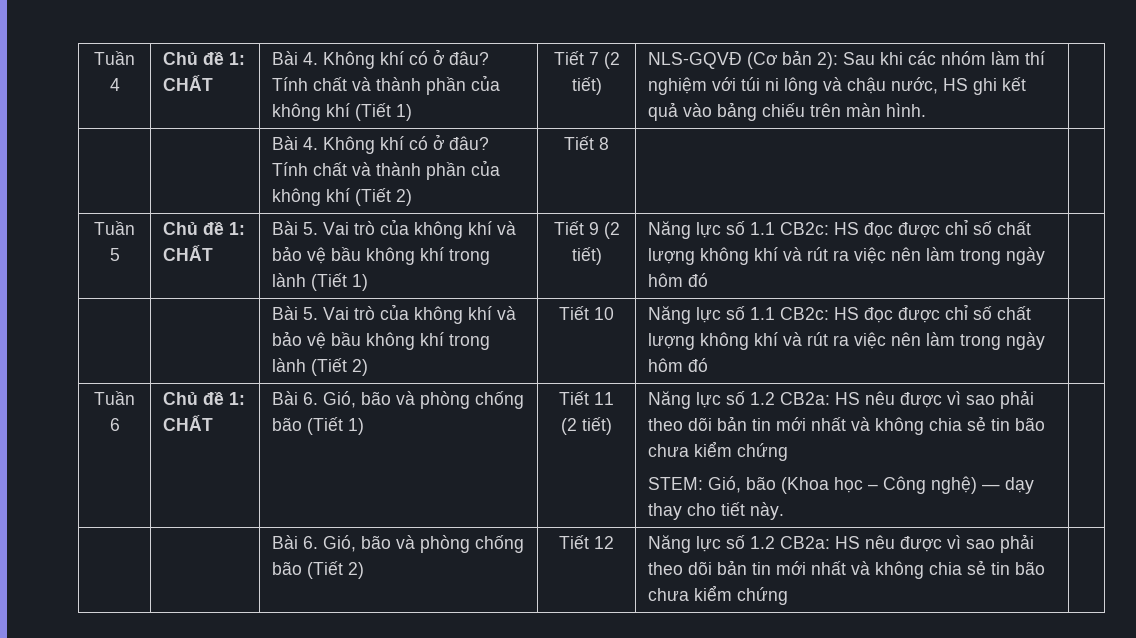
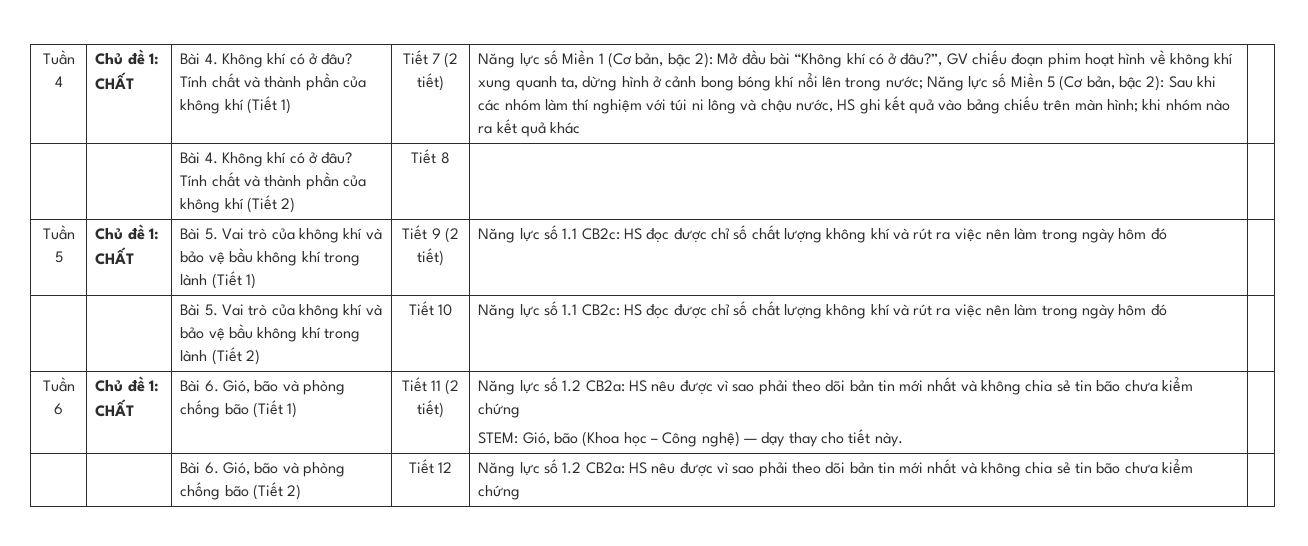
- NLS-GQVĐ (Cơ bản 2): Sau khi các nhóm làm thí nghiệm với túi ni lông và chậu nước, HS ghi kết quả vào bảng chiếu trên màn hình.
+ Năng lực số Miền 1 (Cơ bản, bậc 2): Mở đầu bài “Không khí có ở đâu?”, GV chiếu đoạn phim hoạt hình về không khí xung quanh ta, dừng hình ở cảnh bong bóng khí nổi lên trong nước; Năng lực số Miền 5 (Cơ bản, bậc 2): Sau khi các nhóm làm thí nghiệm với túi ni lông và chậu nước, HS ghi kết quả vào bảng chiếu trên màn hình; khi nhóm nào ra kết quả khác

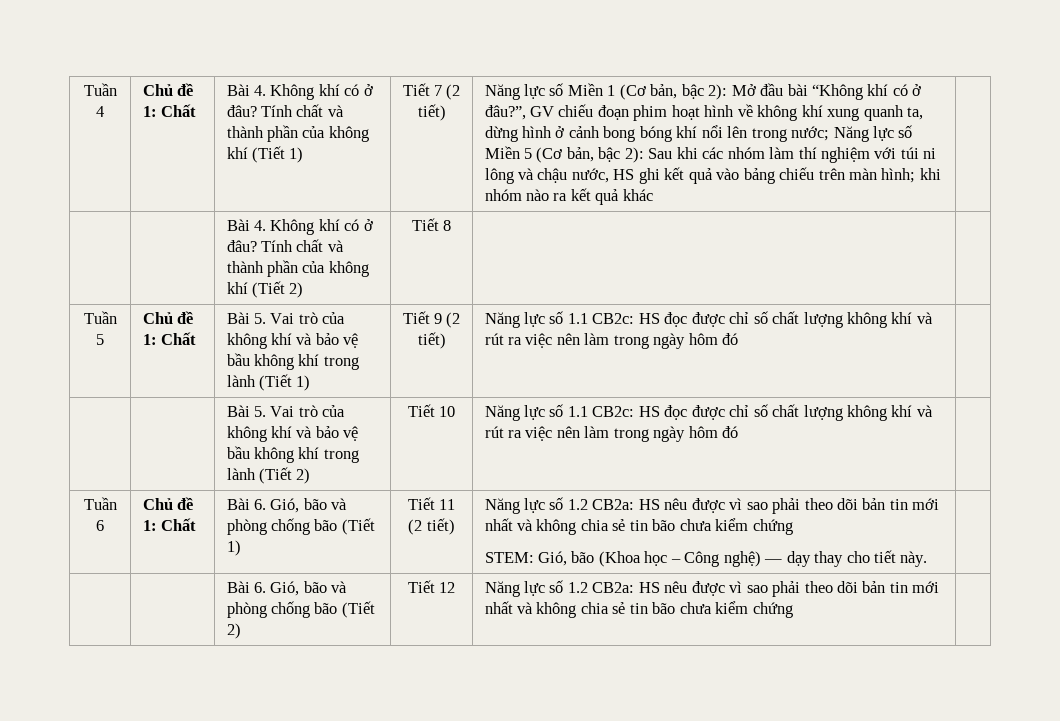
- Tuần 4 | Chủ đề 1: CHẤT
+ Tuần 4 | Chủ đề 1: Chất
- Tuần 5 | Chủ đề 1: CHẤT
+ Tuần 5 | Chủ đề 1: Chất
- Tuần 6 | Chủ đề 1: CHẤT
+ Tuần 6 | Chủ đề 1: Chất

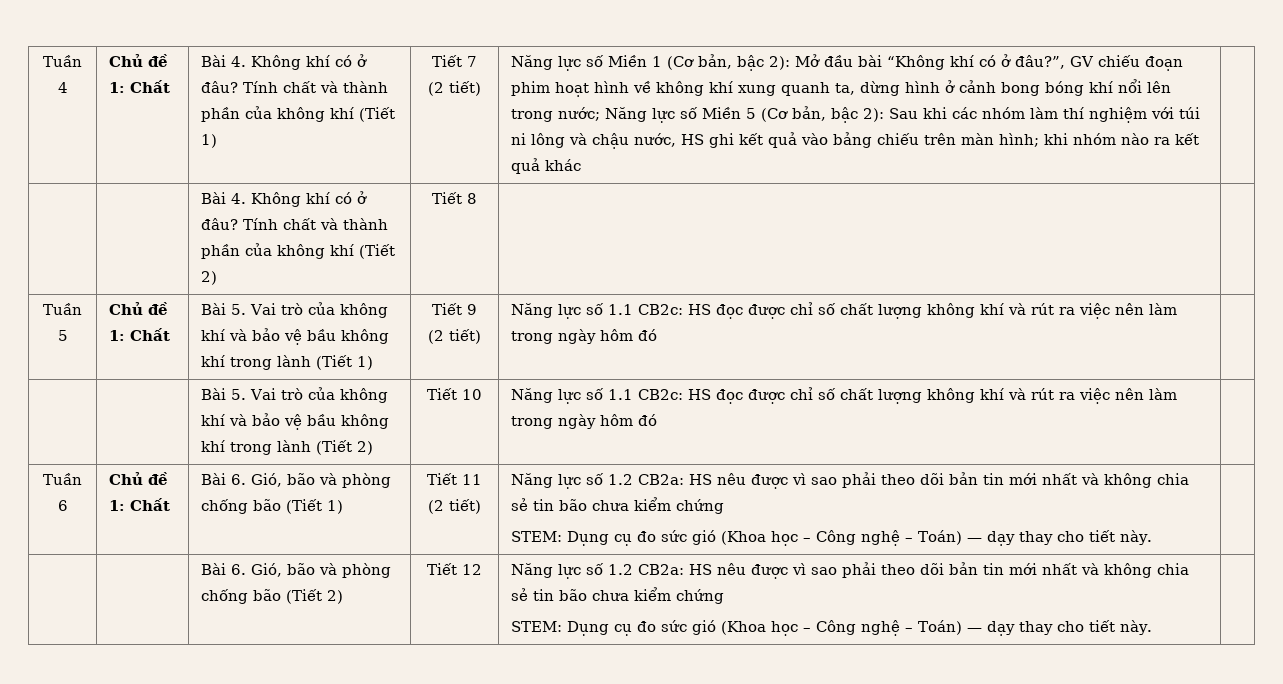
  Tiết 11 (2 tiết) | Năng lực số 1.2 CB2a: HS nêu được vì sao phải theo dõi bản tin mới nhất và không chia sẻ tin bão chưa kiểm chứng
- STEM: Gió, bão (Khoa học – Công nghệ) — dạy thay cho tiết này.
+ STEM: Dụng cụ đo sức gió (Khoa học – Công nghệ – Toán) — dạy thay cho tiết này.
  Tiết 12 | Năng lực số 1.2 CB2a: HS nêu được vì sao phải theo dõi bản tin mới nhất và không chia sẻ tin bão chưa kiểm chứng
+ STEM: Dụng cụ đo sức gió (Khoa học – Công nghệ – Toán) — dạy thay cho tiết này.

